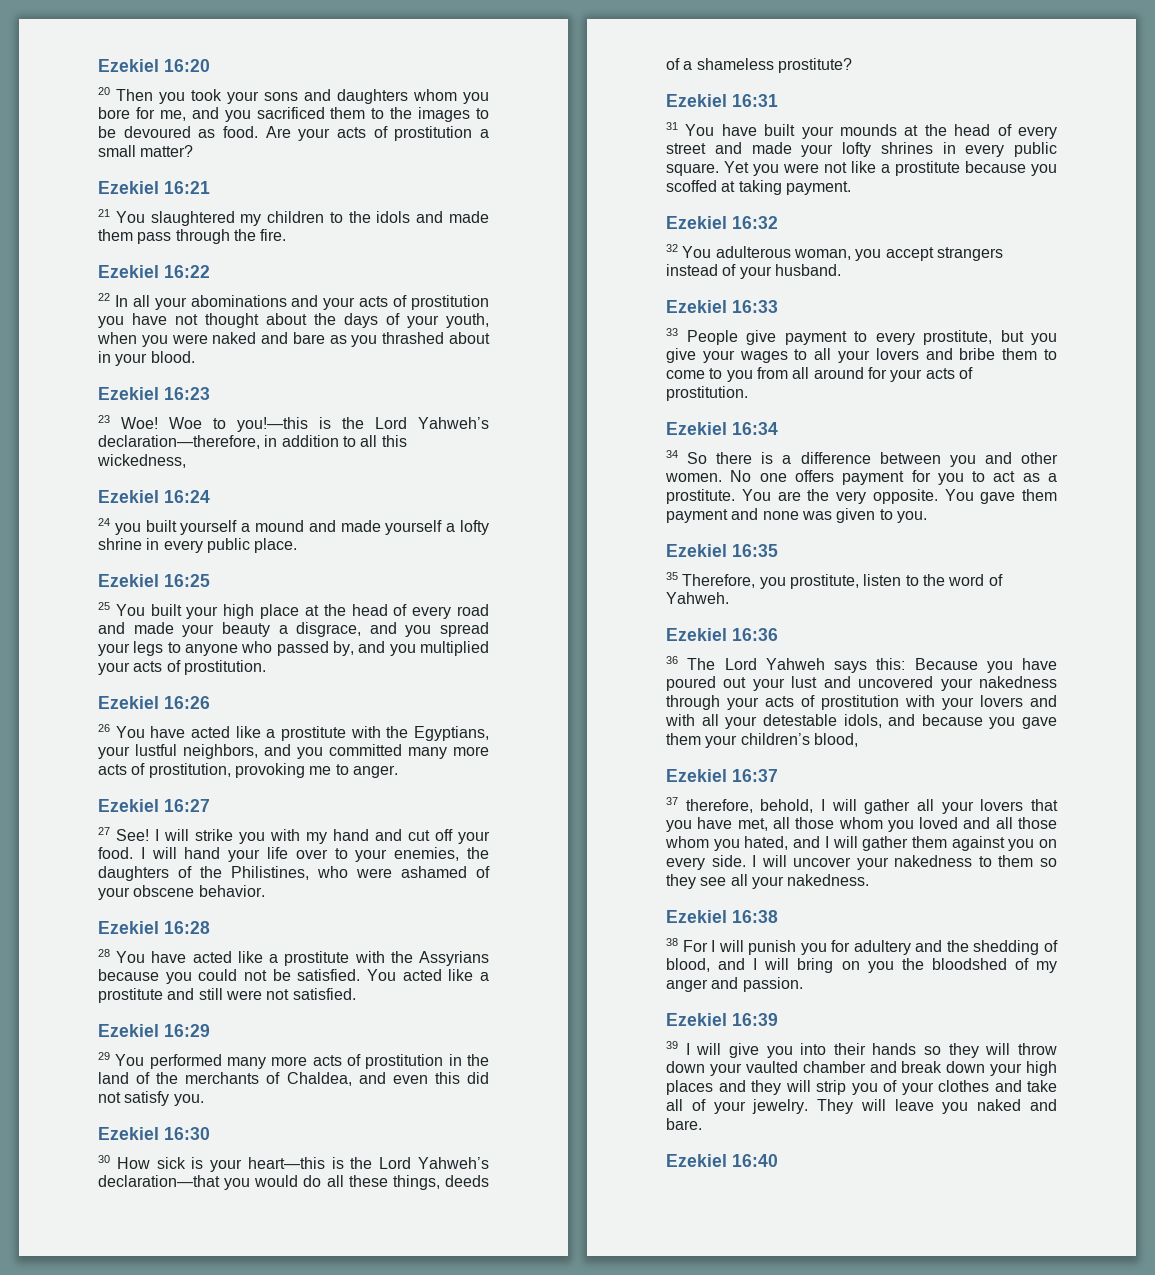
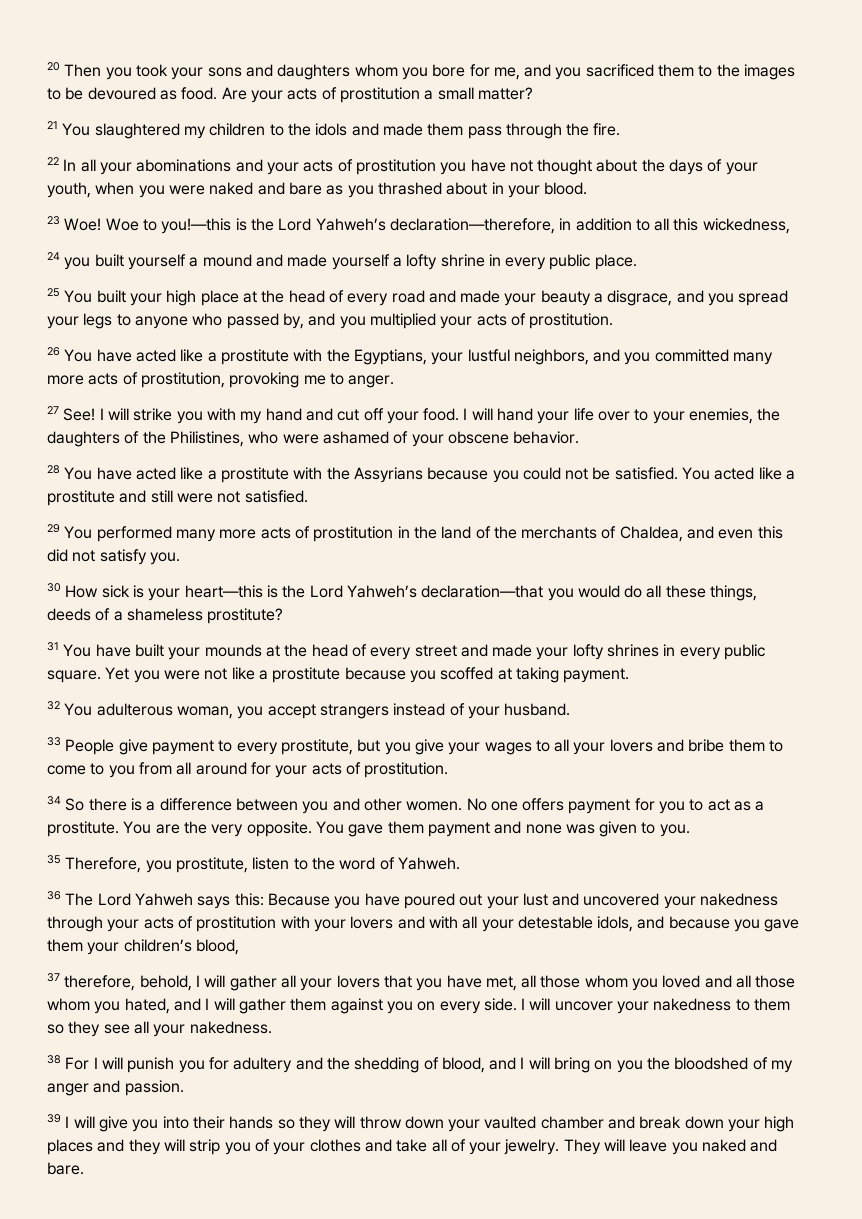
- Ezekiel 16:20
- Ezekiel 16:21
- Ezekiel 16:22
- Ezekiel 16:23
- Ezekiel 16:24
- Ezekiel 16:25
- Ezekiel 16:26
- Ezekiel 16:27
- Ezekiel 16:28
- Ezekiel 16:29
- Ezekiel 16:30
- Ezekiel 16:31
- Ezekiel 16:32
- Ezekiel 16:33
- Ezekiel 16:34
- Ezekiel 16:35
- Ezekiel 16:36
- Ezekiel 16:37
- Ezekiel 16:38
- Ezekiel 16:39
- Ezekiel 16:40

